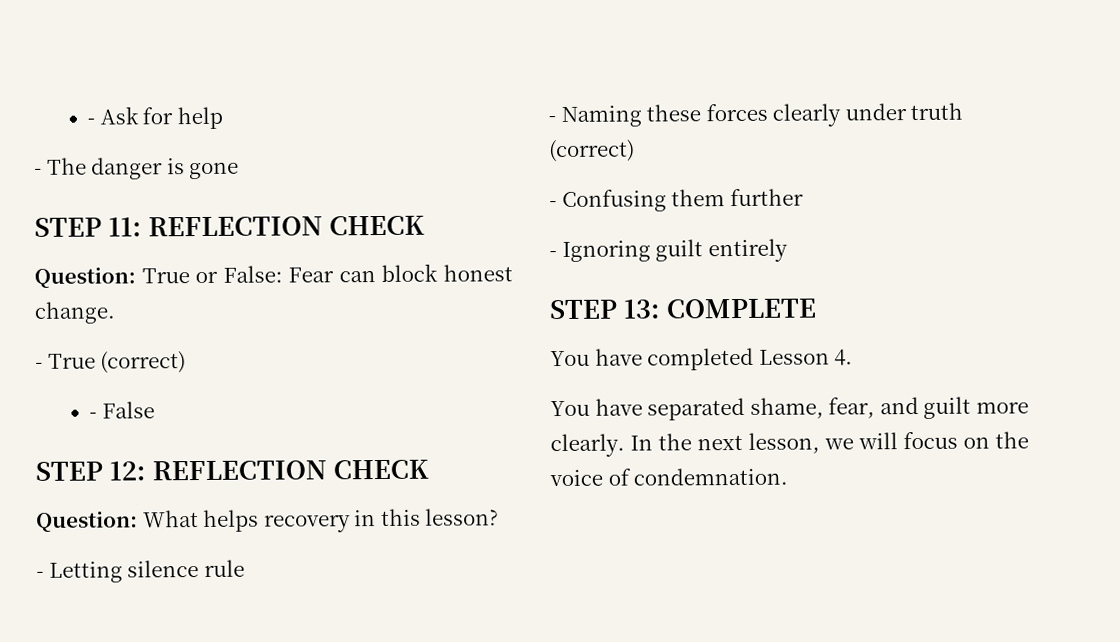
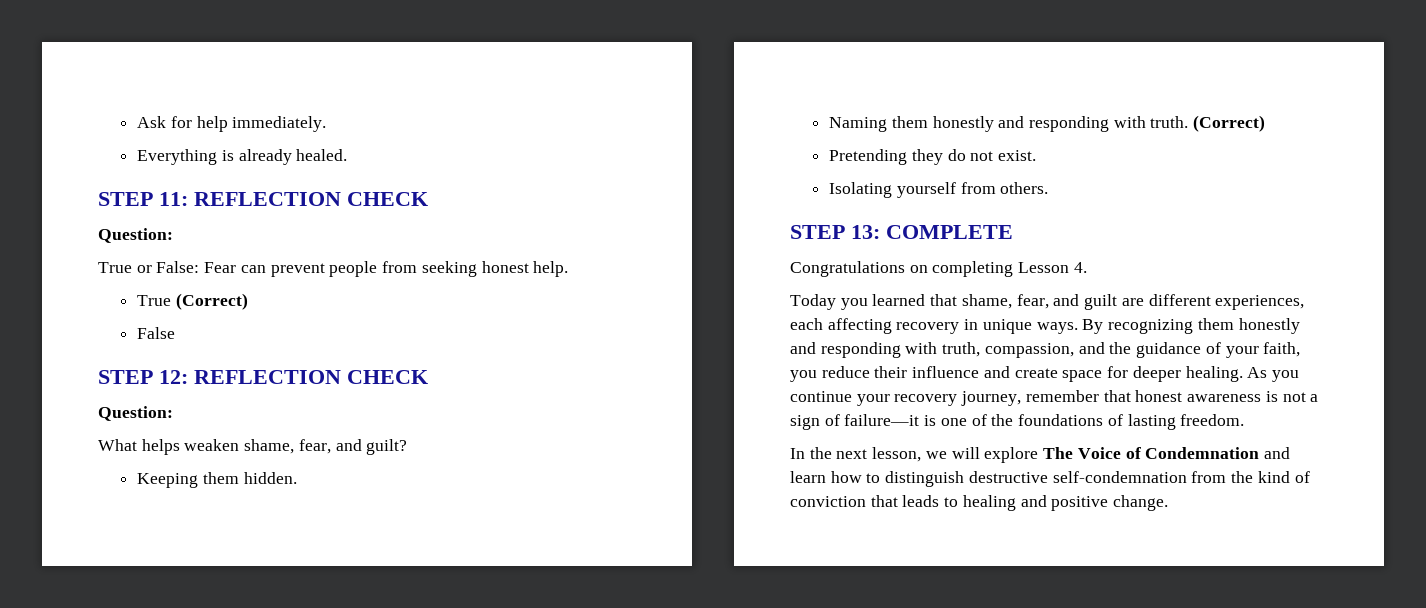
- - Ask for help
- - The danger is gone
+ Ask for help immediately.
+ Everything is already healed.
  STEP 11: REFLECTION CHECK
- Question: True or False: Fear can block honest change.
- - True (correct)
- - False
+ Question:
+ True or False: Fear can prevent people from seeking honest help.
+ True (Correct)
+ False
  STEP 12: REFLECTION CHECK
- Question: What helps recovery in this lesson?
- - Letting silence rule
- - Naming these forces clearly under truth (correct)
- - Confusing them further
- - Ignoring guilt entirely
+ Question:
+ What helps weaken shame, fear, and guilt?
+ Keeping them hidden.
+ Naming them honestly and responding with truth. (Correct)
+ Pretending they do not exist.
+ Isolating yourself from others.
- You have completed Lesson 4.
+ Congratulations on completing Lesson 4.
- You have separated shame, fear, and guilt more clearly. In the next lesson, we will focus on the voice of condemnation.
+ Today you learned that shame, fear, and guilt are different experiences, each affecting recovery in unique ways. By recognizing them honestly and responding with truth, compassion, and the guidance of your faith, you reduce their influence and create space for deeper healing. As you continue your recovery journey, remember that honest awareness is not a sign of failure—it is one of the foundations of lasting freedom.
+ In the next lesson, we will explore The Voice of Condemnation and learn how to distinguish destructive self-condemnation from the kind of conviction that leads to healing and positive change.

